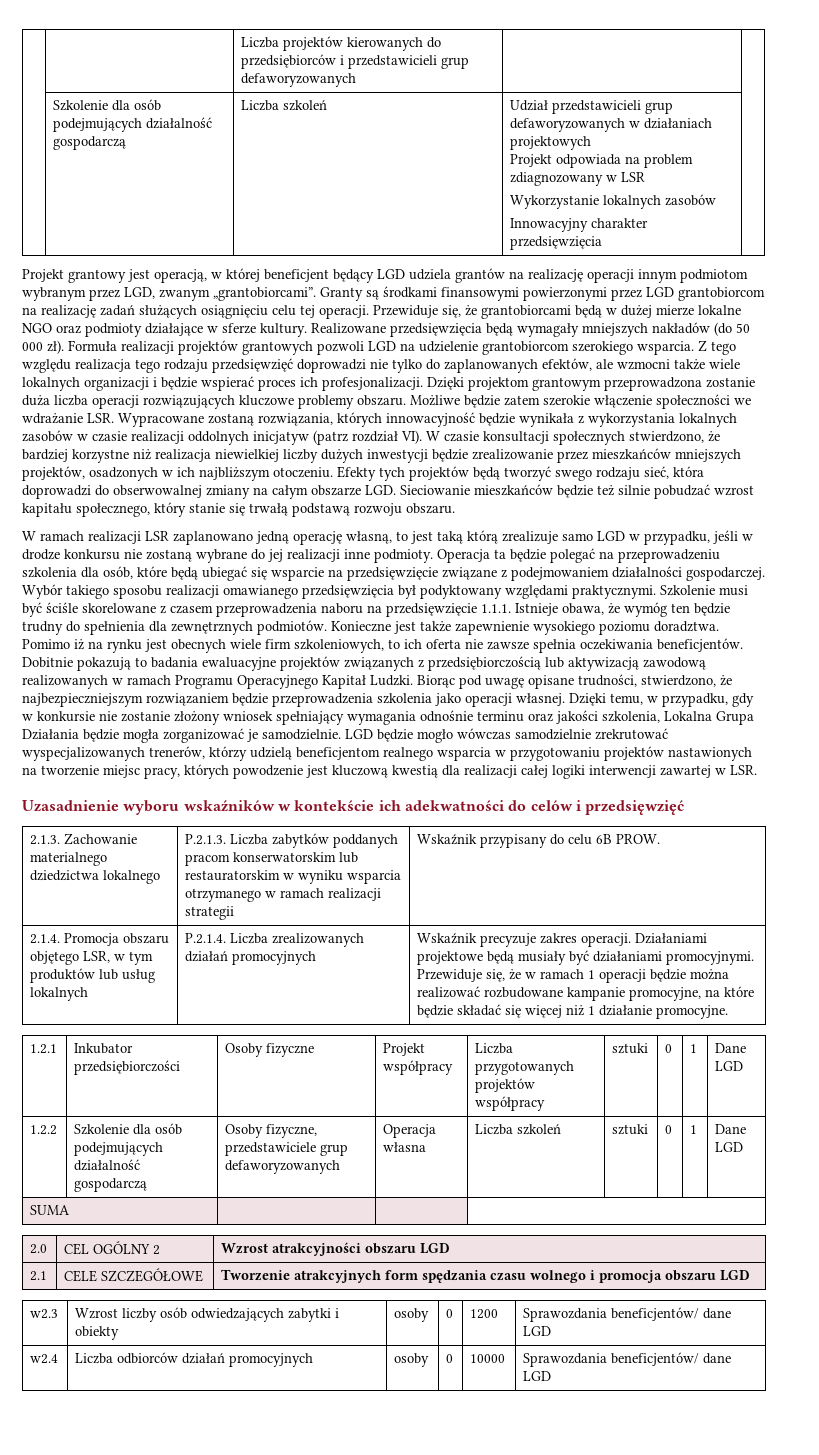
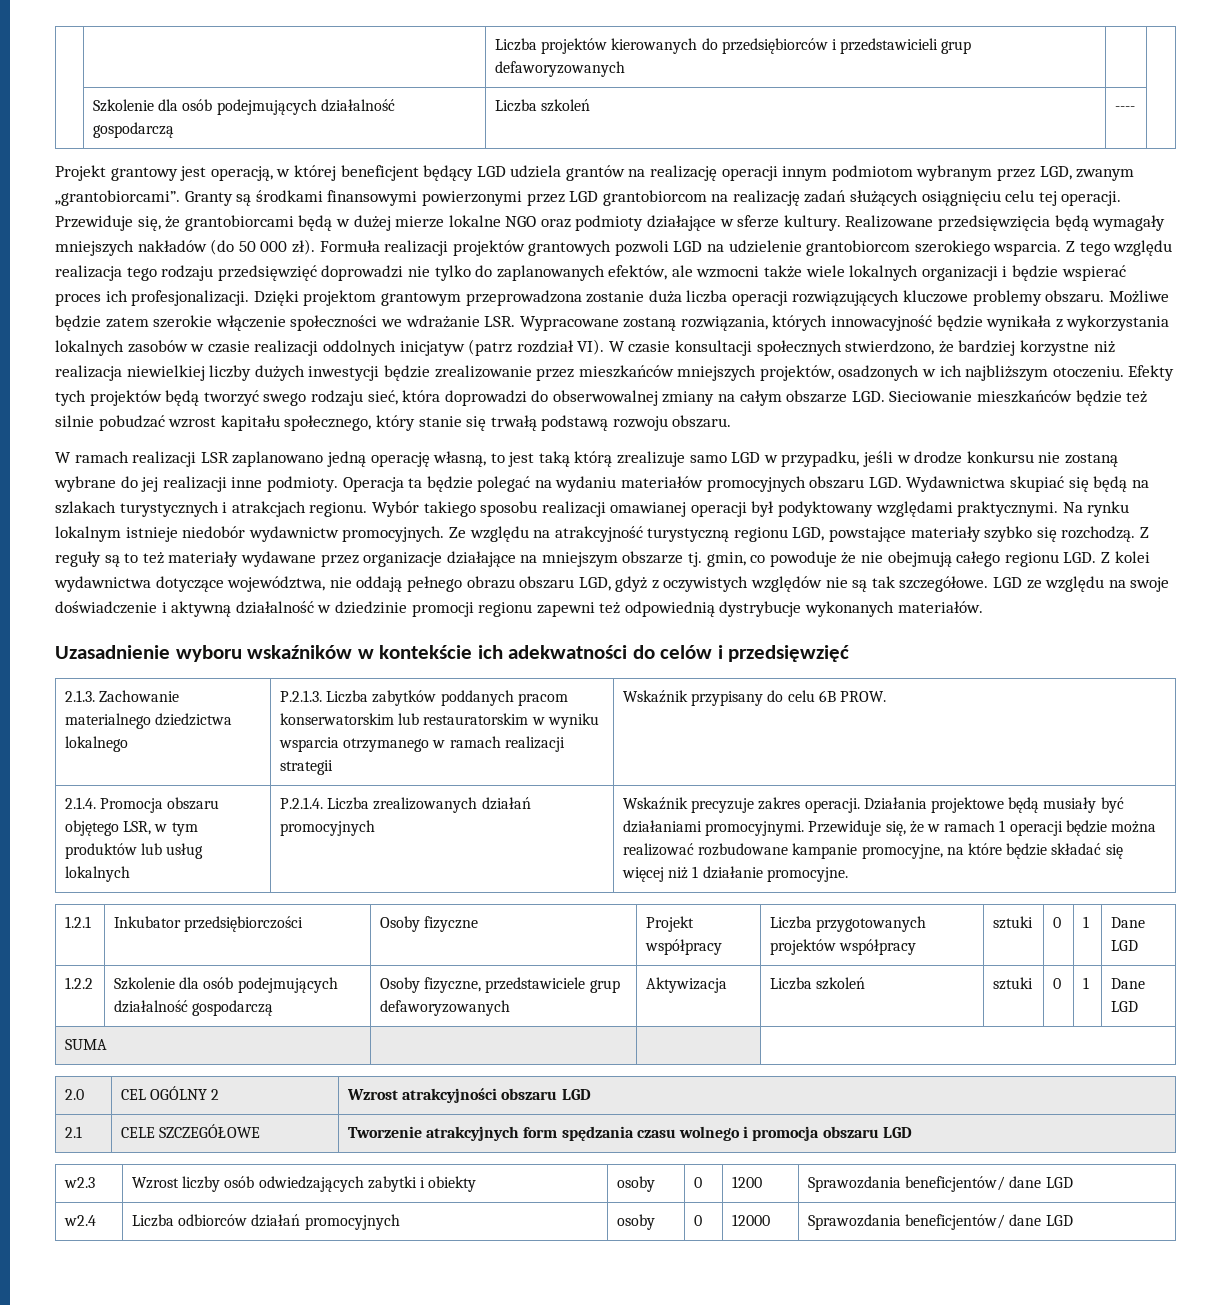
- | Szkolenie dla osób podejmujących działalność gospodarczą | Liczba szkoleń | Udział przedstawicieli grup defaworyzowanych w działaniach projektowych
- Projekt odpowiada na problem zdiagnozowany w LSR
- Wykorzystanie lokalnych zasobów
- Innowacyjny charakter przedsięwzięcia |
+ | Szkolenie dla osób podejmujących działalność gospodarczą | Liczba szkoleń | ---- |
- Operacja ta będzie polegać na przeprowadzeniu szkolenia dla osób, które będą ubiegać się wsparcie na przedsięwzięcie związane z podejmowaniem działalności gospodarczej.
+ Operacja ta będzie polegać na wydaniu materiałów promocyjnych obszaru LGD. Wydawnictwa skupiać się będą na szlakach turystycznych i atrakcjach regionu.
- Wybór takiego sposobu realizacji omawianego przedsięwzięcia był podyktowany względami praktycznymi.
+ Wybór takiego sposobu realizacji omawianej operacji był podyktowany względami praktycznymi.
- Szkolenie musi być ściśle skorelowane z czasem przeprowadzenia naboru na przedsięwzięcie 1.1.1. Istnieje obawa, że wymóg ten będzie trudny do spełnienia dla zewnętrznych podmiotów. Konieczne jest także zapewnienie wysokiego poziomu doradztwa. Pomimo iż na rynku jest obecnych wiele firm szkoleniowych, to ich oferta nie zawsze spełnia oczekiwania beneficjentów. Dobitnie pokazują to badania ewaluacyjne projektów związanych z przedsiębiorczością lub aktywizacją zawodową realizowanych w ramach Programu Operacyjnego Kapitał Ludzki. Biorąc pod uwagę opisane trudności, stwierdzono, że najbezpieczniejszym rozwiązaniem będzie przeprowadzenia szkolenia jako operacji własnej. Dzięki temu, w przypadku, gdy w konkursie nie zostanie złożony wniosek spełniający wymagania odnośnie terminu oraz jakości szkolenia, Lokalna Grupa Działania będzie mogła zorganizować je samodzielnie. LGD będzie mogło wówczas samodzielnie zrekrutować wyspecjalizowanych trenerów, którzy udzielą beneficjentom realnego wsparcia w przygotowaniu projektów nastawionych na tworzenie miejsc pracy, których powodzenie jest kluczową kwestią dla realizacji całej logiki interwencji zawartej w LSR.
+ Na rynku lokalnym istnieje niedobór wydawnictw promocyjnych. Ze względu na atrakcyjność turystyczną regionu LGD, powstające materiały szybko się rozchodzą. Z reguły są to też materiały wydawane przez organizacje działające na mniejszym obszarze tj. gmin, co powoduje że nie obejmują całego regionu LGD. Z kolei wydawnictwa dotyczące województwa, nie oddają pełnego obrazu obszaru LGD, gdyż z oczywistych względów nie są tak szczegółowe. LGD ze względu na swoje doświadczenie i aktywną działalność w dziedzinie promocji regionu zapewni też odpowiednią dystrybucje wykonanych materiałów.
- Działaniami projektowe będą musiały być działaniami promocyjnymi.
+ Działania projektowe będą musiały być działaniami promocyjnymi.
- 1.2.2 | Szkolenie dla osób podejmujących działalność gospodarczą | Osoby fizyczne, przedstawiciele grup defaworyzowanych | Operacja własna | Liczba szkoleń | sztuki | 0 | 1 | Dane LGD
+ 1.2.2 | Szkolenie dla osób podejmujących działalność gospodarczą | Osoby fizyczne, przedstawiciele grup defaworyzowanych | Aktywizacja | Liczba szkoleń | sztuki | 0 | 1 | Dane LGD
- w2.4 | Liczba odbiorców działań promocyjnych | osoby | 0 | 10000 | Sprawozdania beneficjentów/ dane LGD
+ w2.4 | Liczba odbiorców działań promocyjnych | osoby | 0 | 12000 | Sprawozdania beneficjentów/ dane LGD

